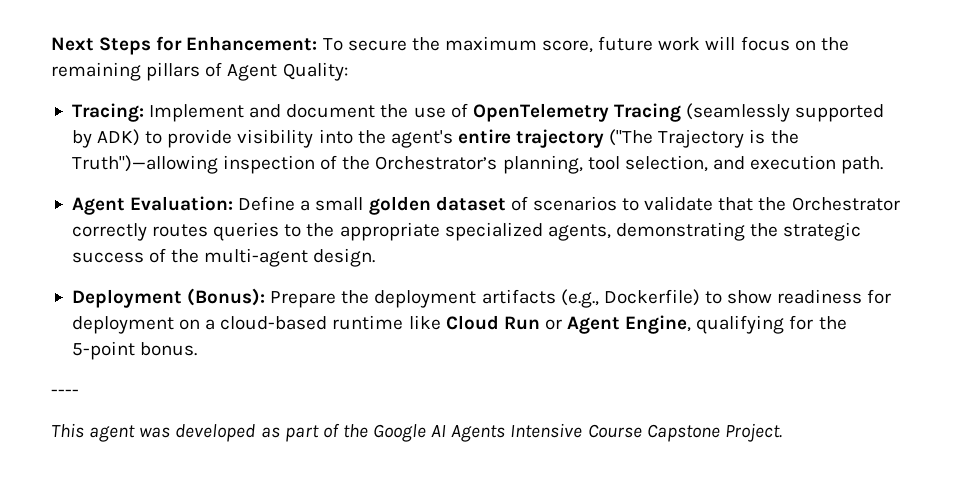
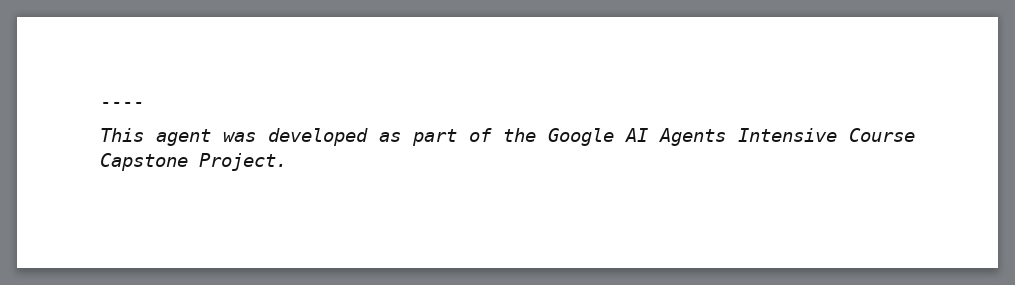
- Next Steps for Enhancement: To secure the maximum score, future work will focus on the remaining pillars of Agent Quality:
- Tracing: Implement and document the use of OpenTelemetry Tracing (seamlessly supported by ADK) to provide visibility into the agent's entire trajectory ("The Trajectory is the Truth")—allowing inspection of the Orchestrator’s planning, tool selection, and execution path.
- Agent Evaluation: Define a small golden dataset of scenarios to validate that the Orchestrator correctly routes queries to the appropriate specialized agents, demonstrating the strategic success of the multi-agent design.
- Deployment (Bonus): Prepare the deployment artifacts (e.g., Dockerfile) to show readiness for deployment on a cloud-based runtime like Cloud Run or Agent Engine, qualifying for the 5-point bonus.

